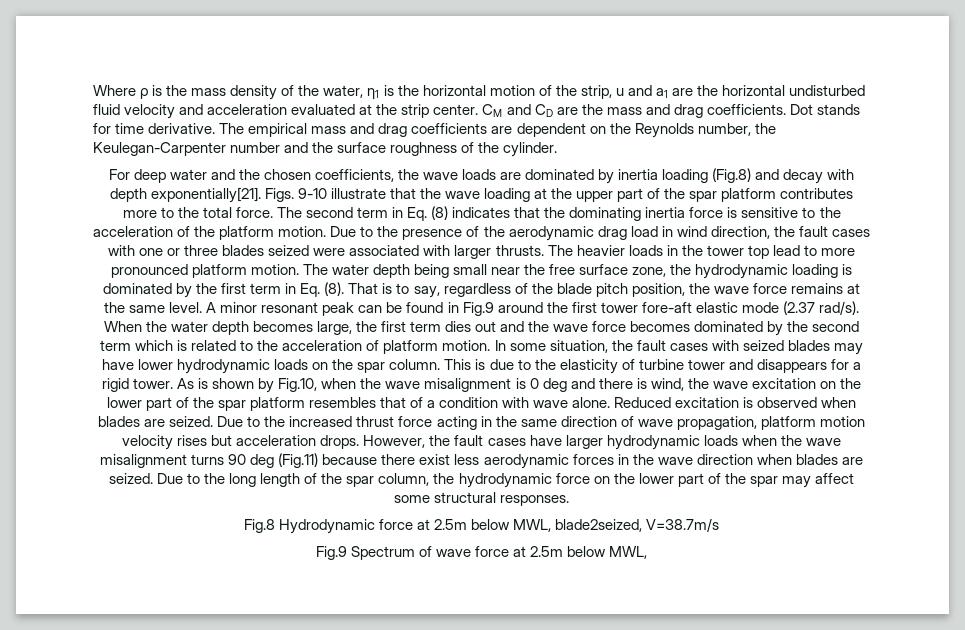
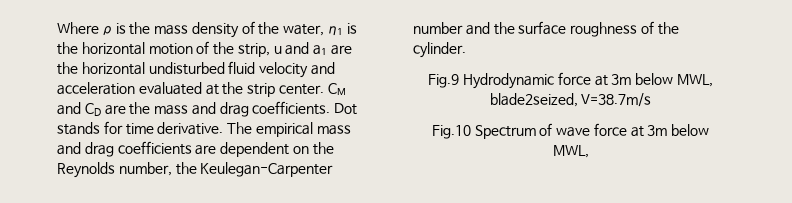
- For deep water and the chosen coefficients, the wave loads are dominated by inertia loading (Fig.8) and decay with depth exponentially[21]. Figs. 9-10 illustrate that the wave loading at the upper part of the spar platform contributes more to the total force. The second term in Eq. (8) indicates that the dominating inertia force is sensitive to the acceleration of the platform motion. Due to the presence of the aerodynamic drag load in wind direction, the fault cases with one or three blades seized were associated with larger thrusts. The heavier loads in the tower top lead to more pronounced platform motion. The water depth being small near the free surface zone, the hydrodynamic loading is dominated by the first term in Eq. (8). That is to say, regardless of the blade pitch position, the wave force remains at the same level. A minor resonant peak can be found in Fig.9 around the first tower fore-aft elastic mode (2.37 rad/s). When the water depth becomes large, the first term dies out and the wave force becomes dominated by the second term which is related to the acceleration of platform motion. In some situation, the fault cases with seized blades may have lower hydrodynamic loads on the spar column. This is due to the elasticity of turbine tower and disappears for a rigid tower. As is shown by Fig.10, when the wave misalignment is 0 deg and there is wind, the wave excitation on the lower part of the spar platform resembles that of a condition with wave alone. Reduced excitation is observed when blades are seized. Due to the increased thrust force acting in the same direction of wave propagation, platform motion velocity rises but acceleration drops. However, the fault cases have larger hydrodynamic loads when the wave misalignment turns 90 deg (Fig.11) because there exist less aerodynamic forces in the wave direction when blades are seized. Due to the long length of the spar column, the hydrodynamic force on the lower part of the spar may affect some structural responses.
- Fig.8 Hydrodynamic force at 2.5m below MWL, blade2seized, V=38.7m/s
+ Fig.9 Hydrodynamic force at 3m below MWL, blade2seized, V=38.7m/s
- Fig.9 Spectrum of wave force at 2.5m below MWL,
+ Fig.10 Spectrum of wave force at 3m below MWL,

